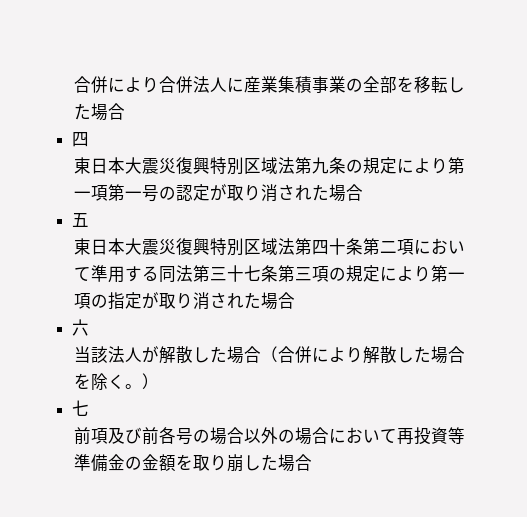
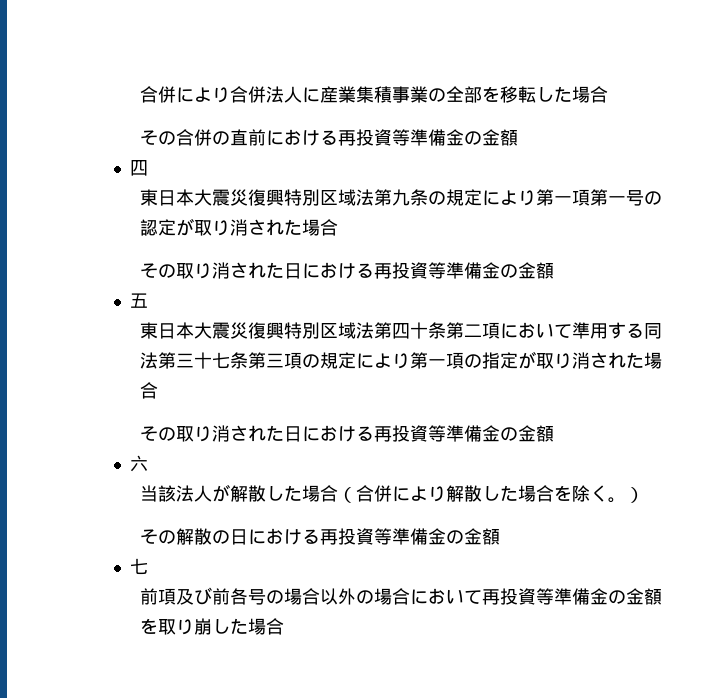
+ その合併の直前における再投資等準備金の金額
  東日本大震災復興特別区域法第九条の規定により第一項第一号の認定が取り消された場合
+ その取り消された日における再投資等準備金の金額
  東日本大震災復興特別区域法第四十条第二項において準用する同法第三十七条第三項の規定により第一項の指定が取り消された場合
+ その取り消された日における再投資等準備金の金額
+ その解散の日における再投資等準備金の金額

